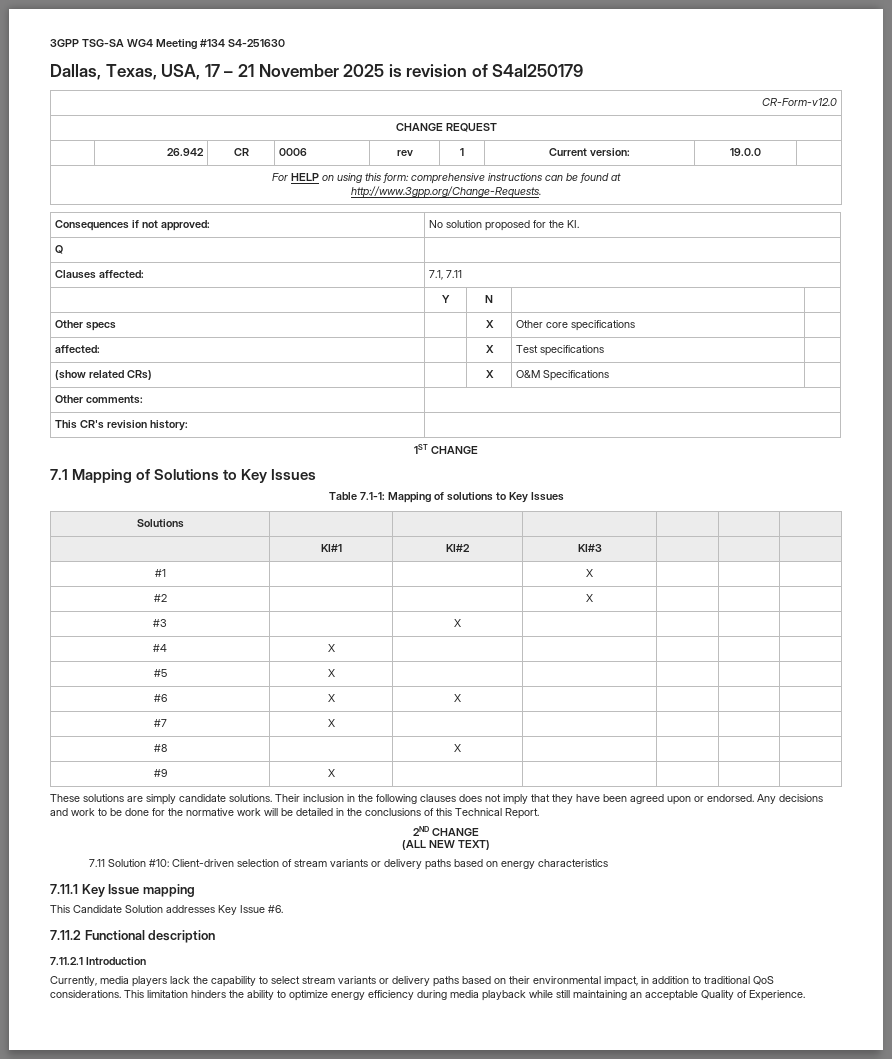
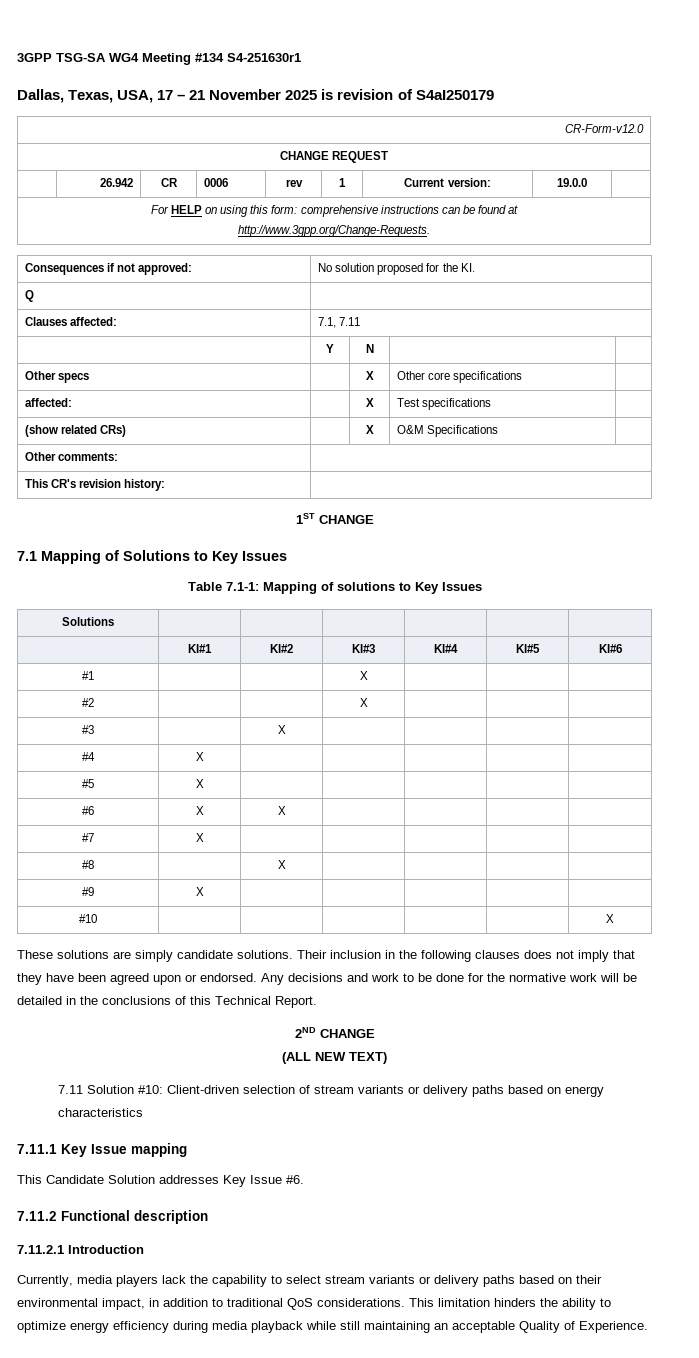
- 3GPP TSG-SA WG4 Meeting #134 S4-251630
+ 3GPP TSG-SA WG4 Meeting #134 S4-251630r1
- | KI#1 | KI#2 | KI#3 | | |
+ | KI#1 | KI#2 | KI#3 | KI#4 | KI#5 | KI#6
+ #10 | | | | | | X

